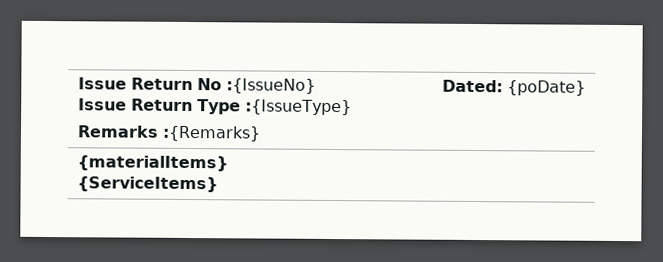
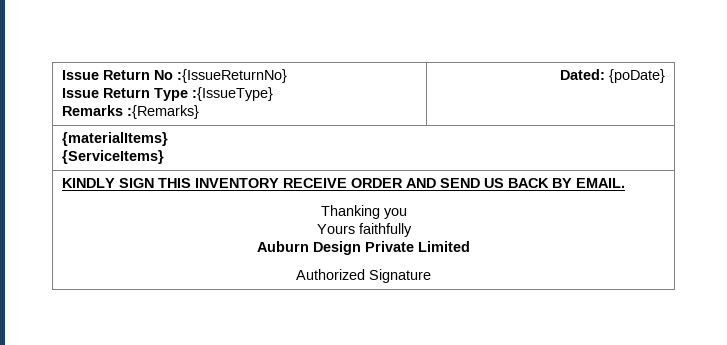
- Issue Return No :{IssueNo}
+ Issue Return No :{IssueReturnNo}
+ KINDLY SIGN THIS INVENTORY RECEIVE ORDER AND SEND US BACK BY EMAIL.
+ Thanking you
+ Yours faithfully
+ Auburn Design Private Limited
+ Authorized Signature

